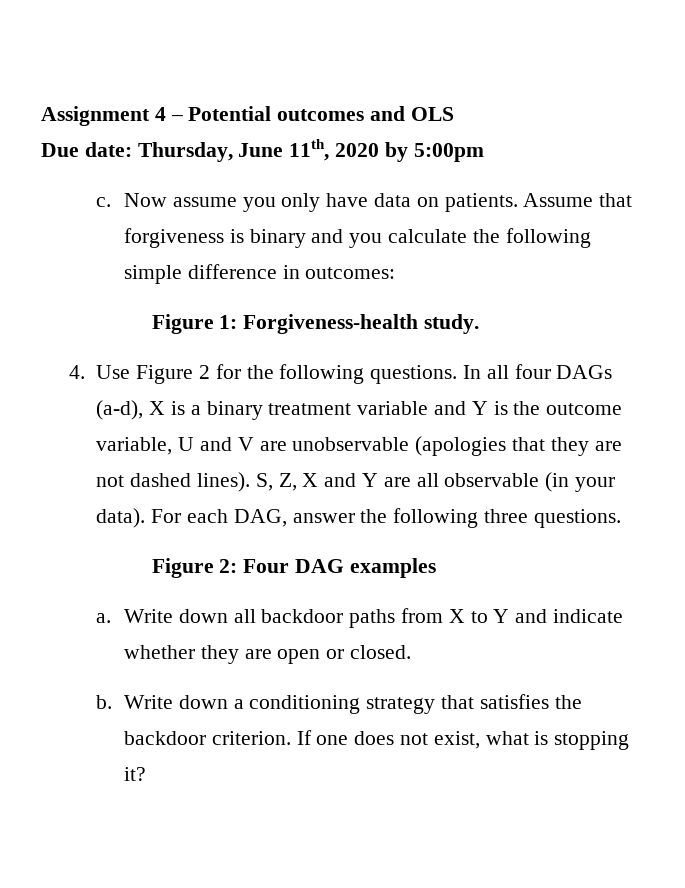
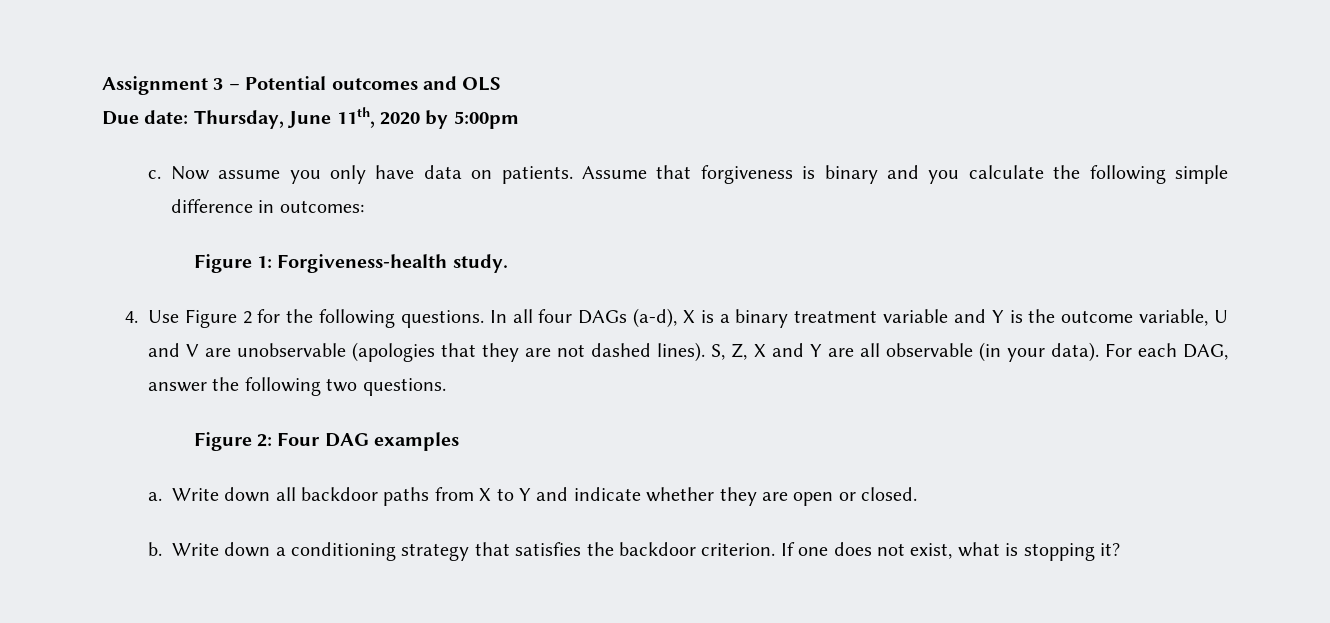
- Assignment 4 – Potential outcomes and OLS
+ Assignment 3 – Potential outcomes and OLS
- For each DAG, answer the following three questions.
+ For each DAG, answer the following two questions.

